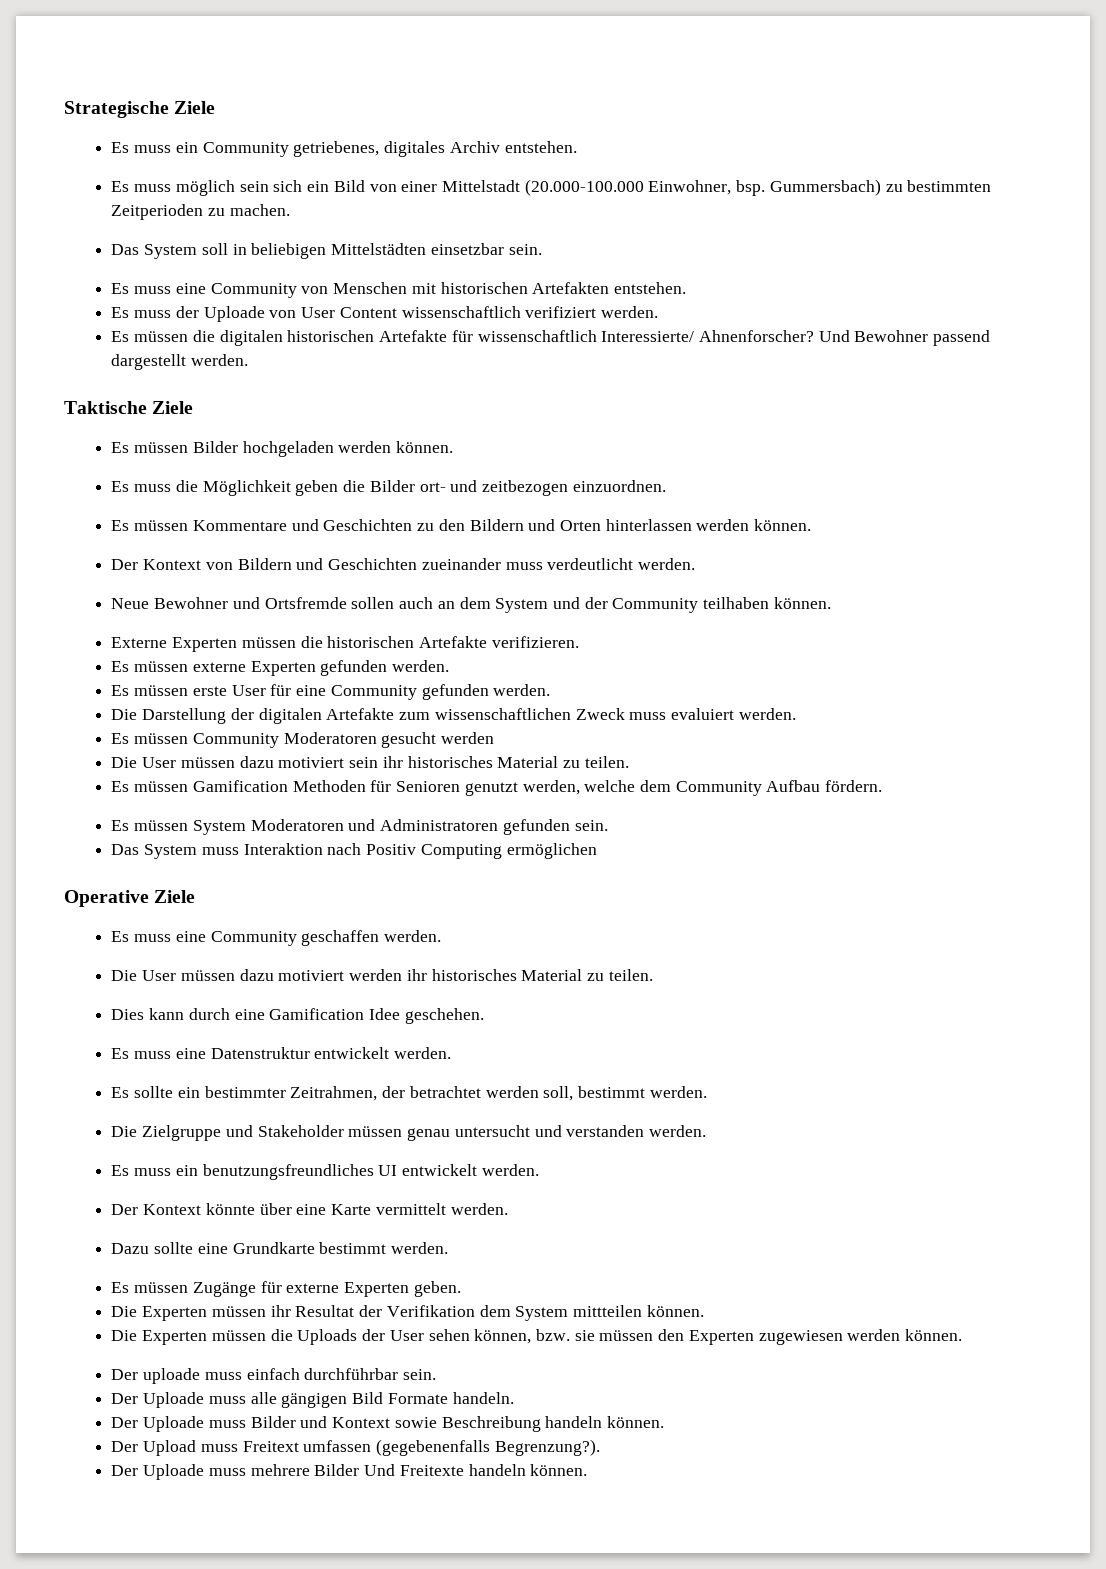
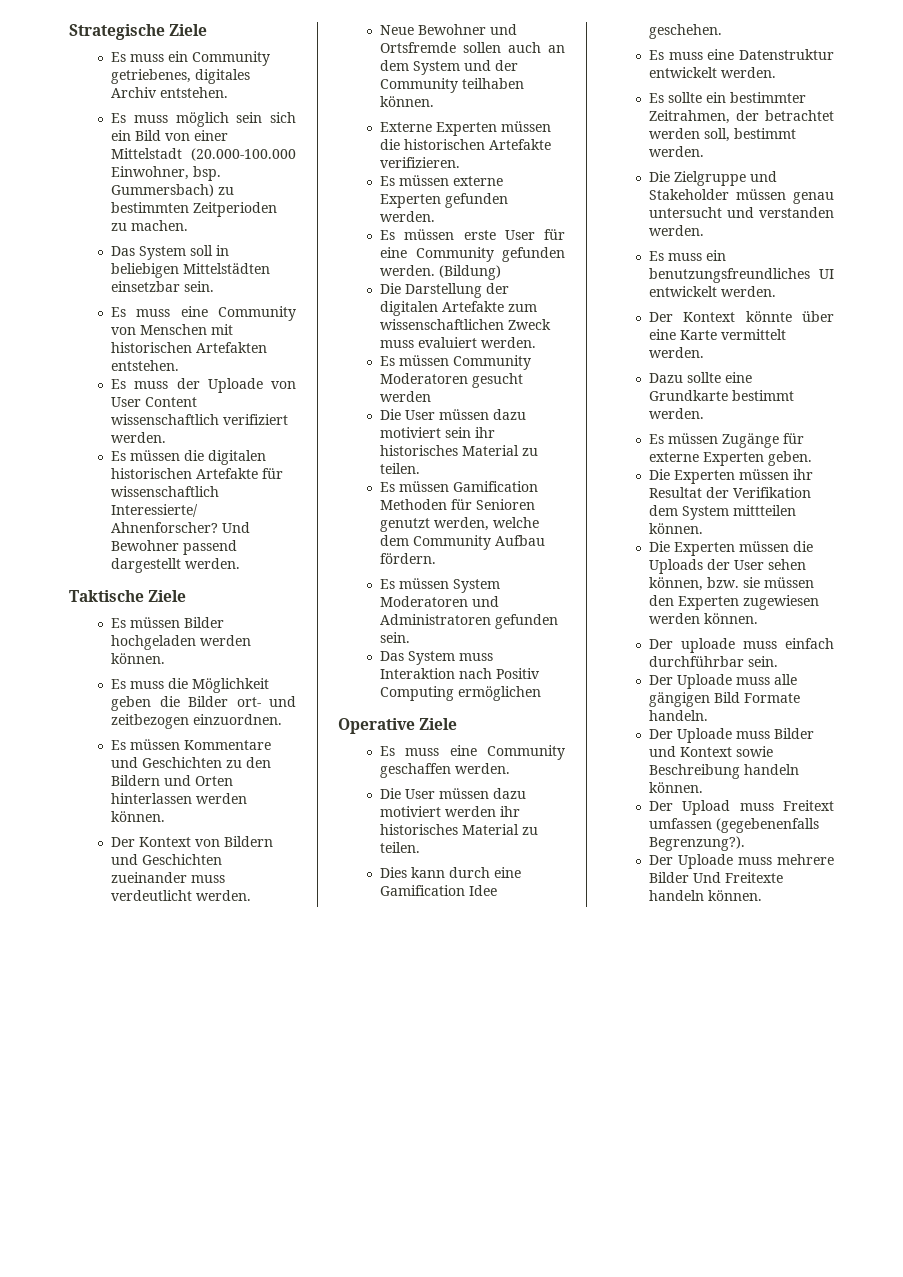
+ (Bildung)

